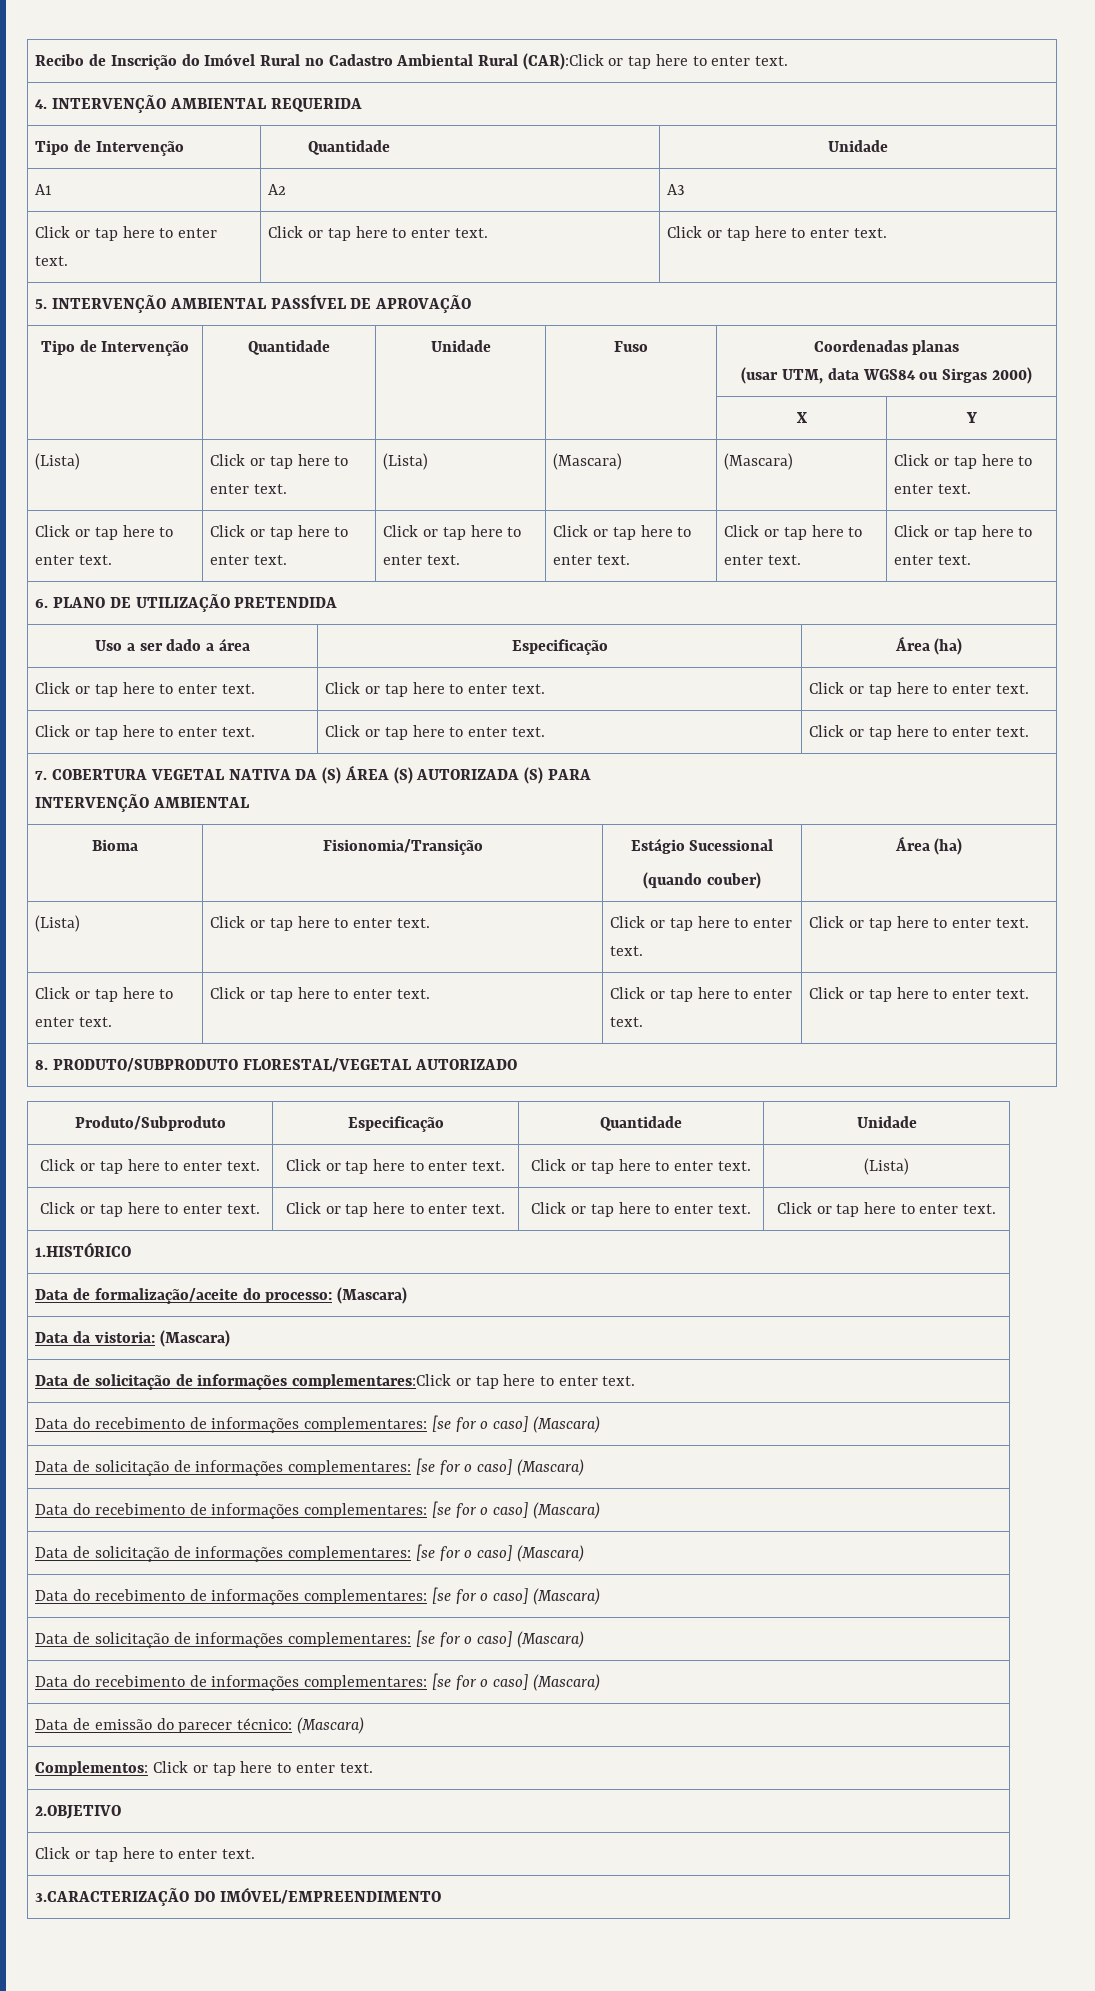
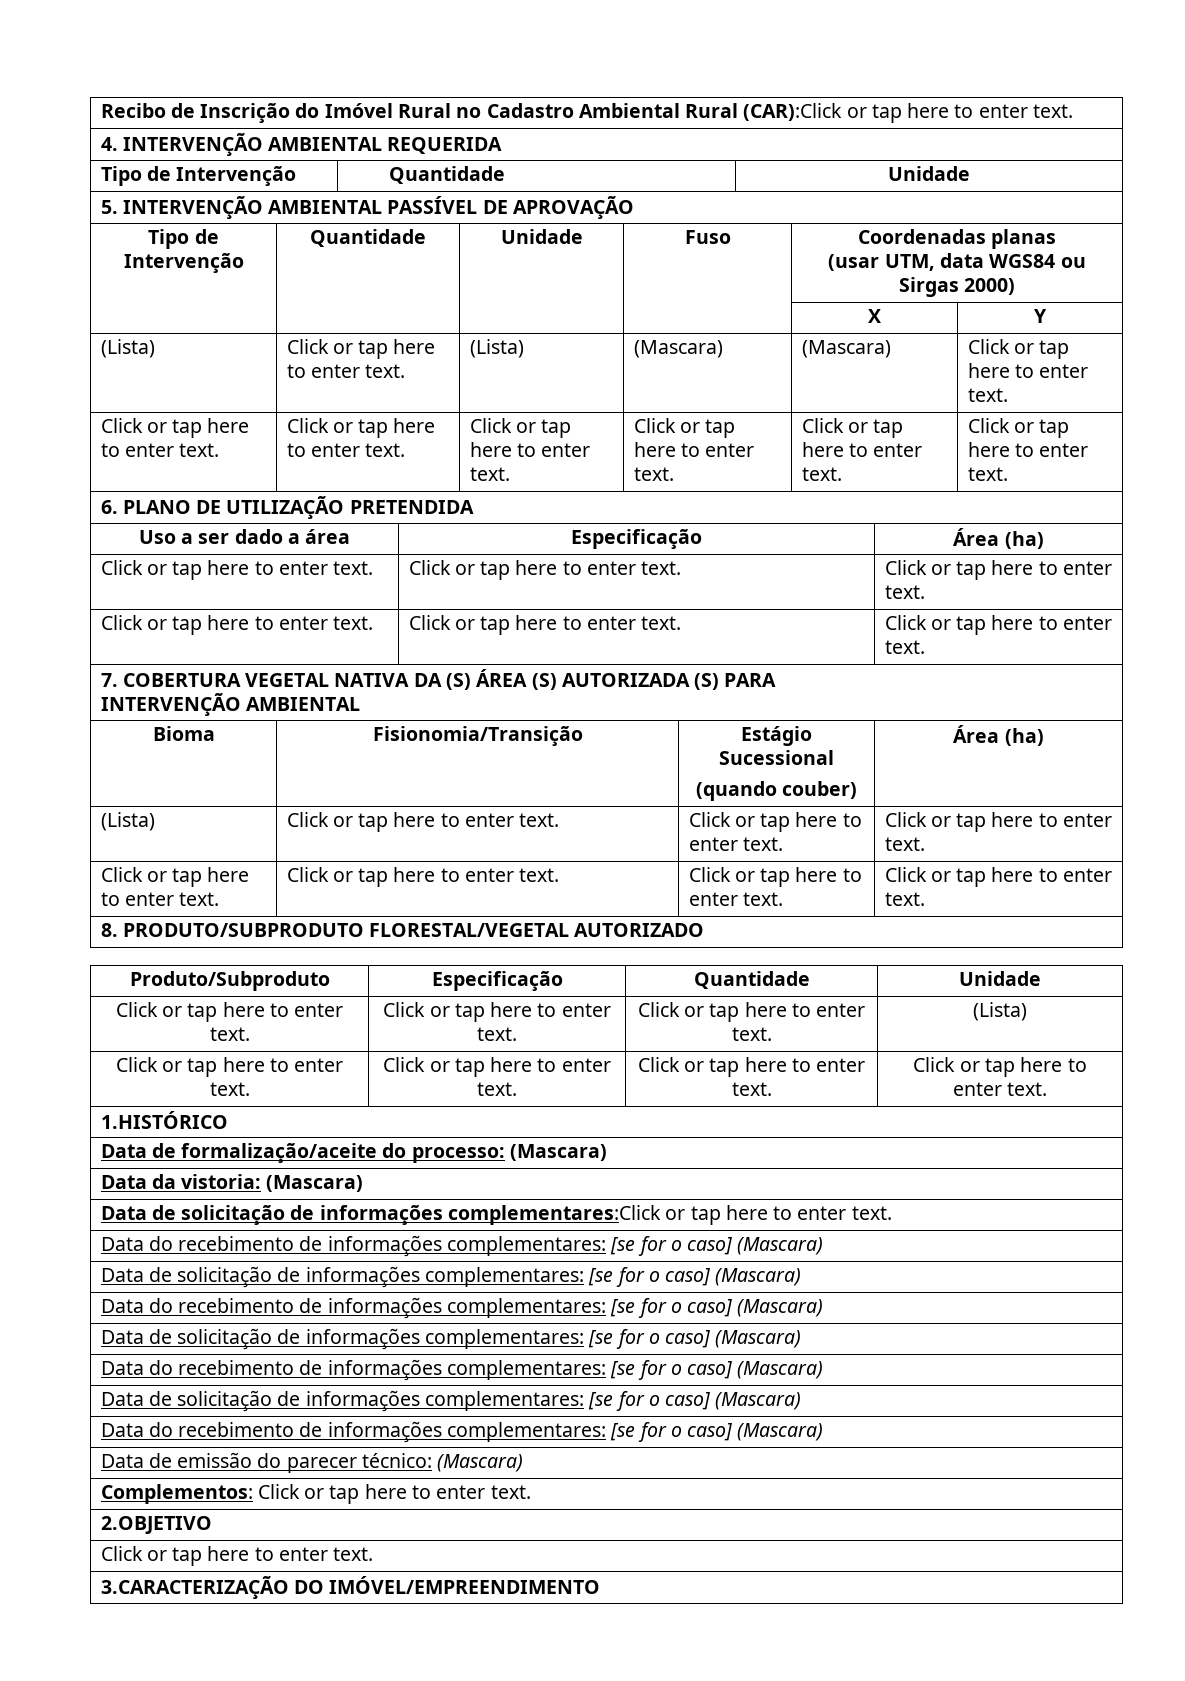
- A1 | A2 | A3
- Click or tap here to enter text. | Click or tap here to enter text. | Click or tap here to enter text.

